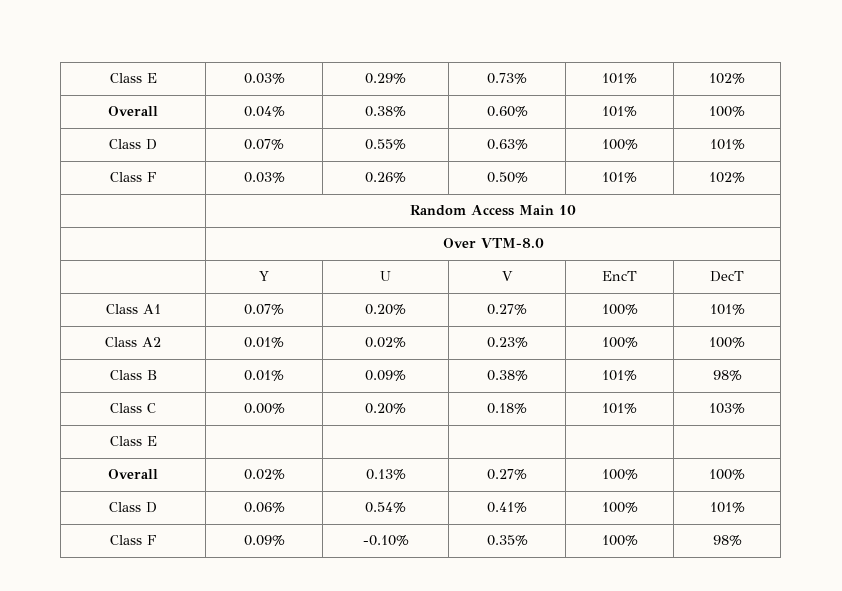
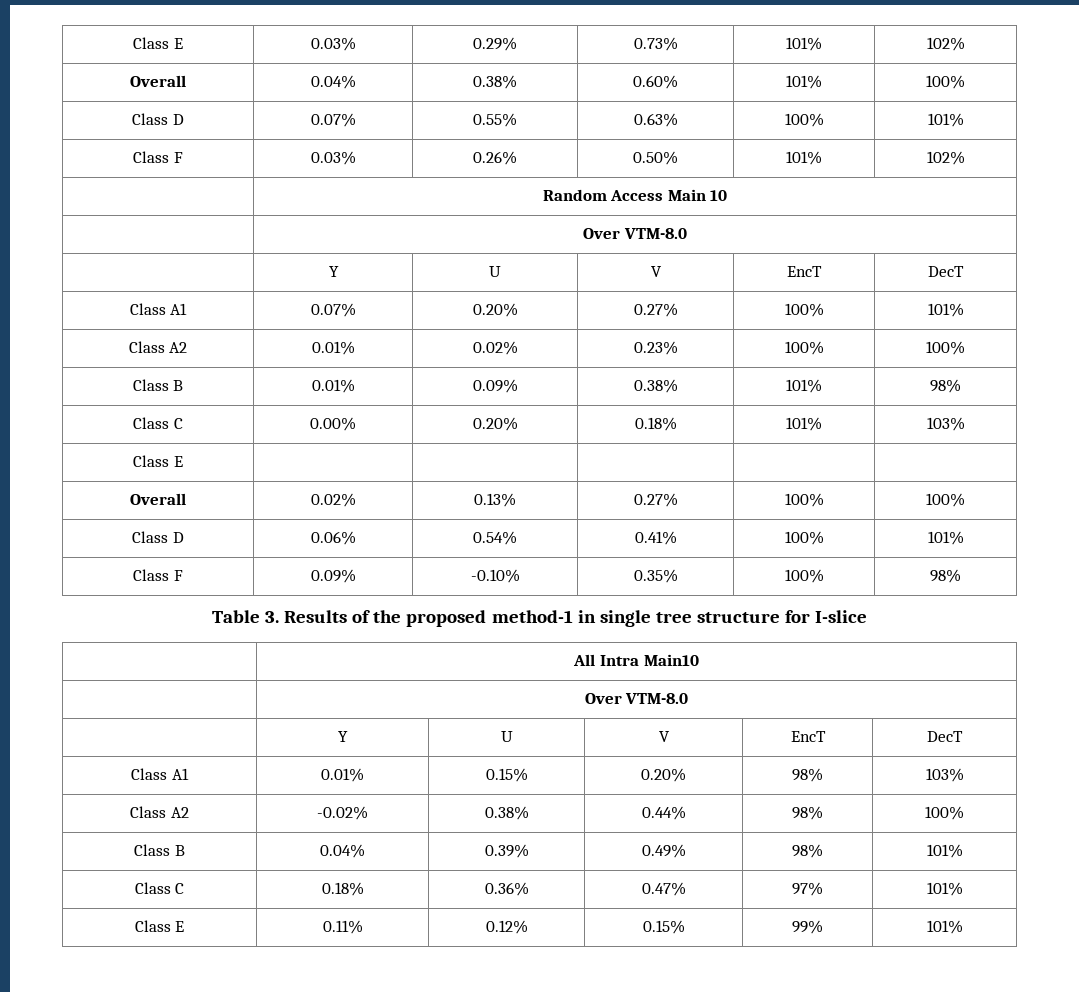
+ Table 3. Results of the proposed method-1 in single tree structure for I-slice
+ | All Intra Main10
+ | Over VTM-8.0
+ | Y | U | V | EncT | DecT
+ Class A1 | 0.01% | 0.15% | 0.20% | 98% | 103%
+ Class A2 | -0.02% | 0.38% | 0.44% | 98% | 100%
+ Class B | 0.04% | 0.39% | 0.49% | 98% | 101%
+ Class C | 0.18% | 0.36% | 0.47% | 97% | 101%
+ Class E | 0.11% | 0.12% | 0.15% | 99% | 101%

